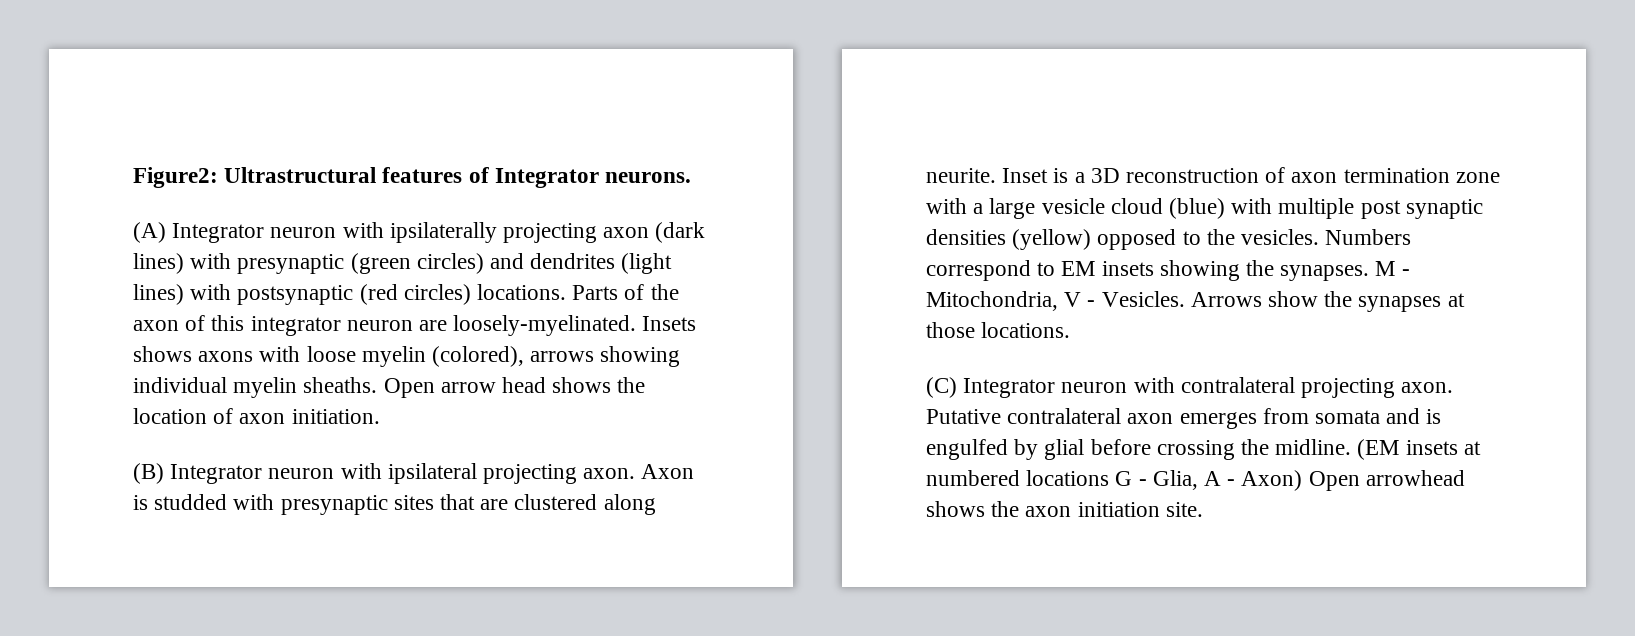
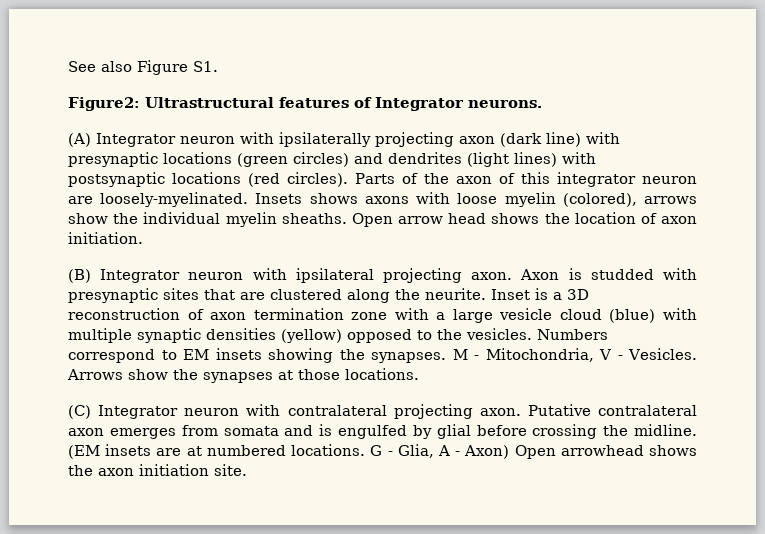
+ See also Figure S1.
- (A) Integrator neuron with ipsilaterally projecting axon (dark lines) with presynaptic (green circles) and dendrites (light lines) with postsynaptic (red circles) locations.
+ (A) Integrator neuron with ipsilaterally projecting axon (dark line) with presynaptic locations (green circles) and dendrites (light lines) with postsynaptic locations (red circles).
- Insets shows axons with loose myelin (colored), arrows showing individual myelin sheaths.
+ Insets shows axons with loose myelin (colored), arrows show the individual myelin sheaths.
- Axon is studded with presynaptic sites that are clustered along neurite.
+ Axon is studded with presynaptic sites that are clustered along the neurite.
- Inset is a 3D reconstruction of axon termination zone with a large vesicle cloud (blue) with multiple post synaptic densities (yellow) opposed to the vesicles.
+ Inset is a 3D reconstruction of axon termination zone with a large vesicle cloud (blue) with multiple synaptic densities (yellow) opposed to the vesicles.
- (EM insets at numbered locations G - Glia, A - Axon) Open arrowhead shows the axon initiation site.
+ (EM insets are at numbered locations. G - Glia, A - Axon) Open arrowhead shows the axon initiation site.

